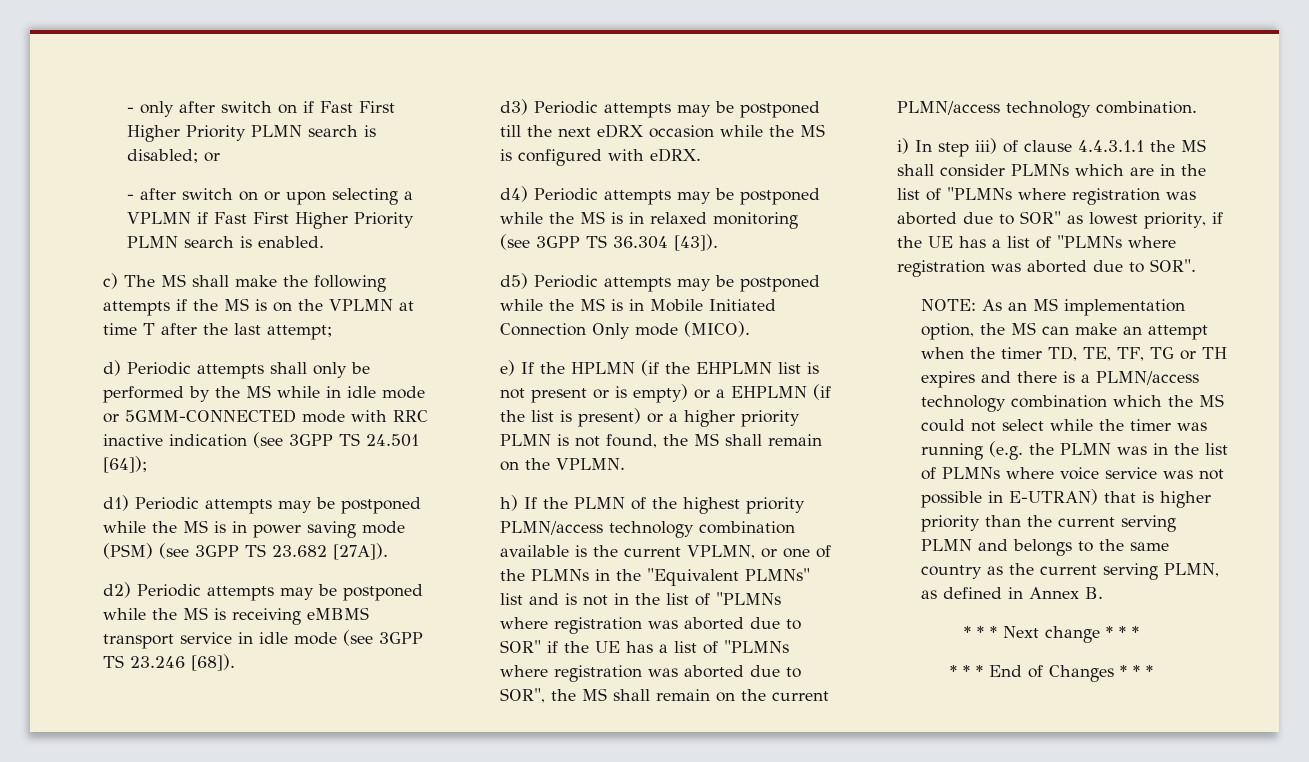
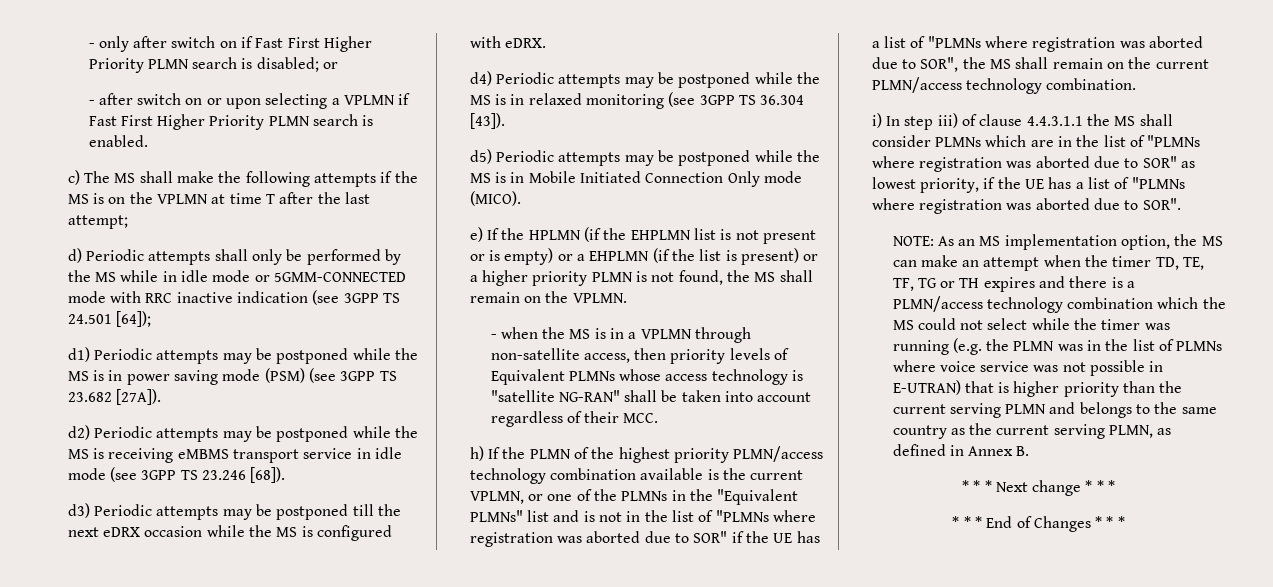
+ - when the MS is in a VPLMN through non-satellite access, then priority levels of Equivalent PLMNs whose access technology is "satellite NG-RAN" shall be taken into account regardless of their MCC.

